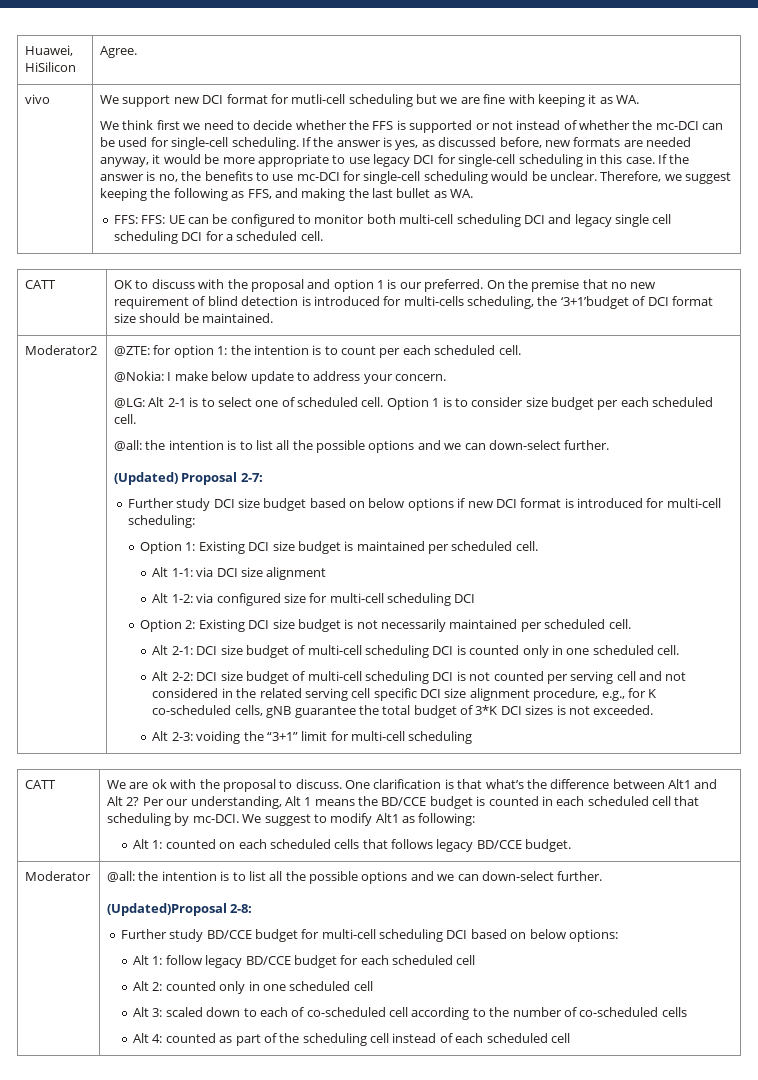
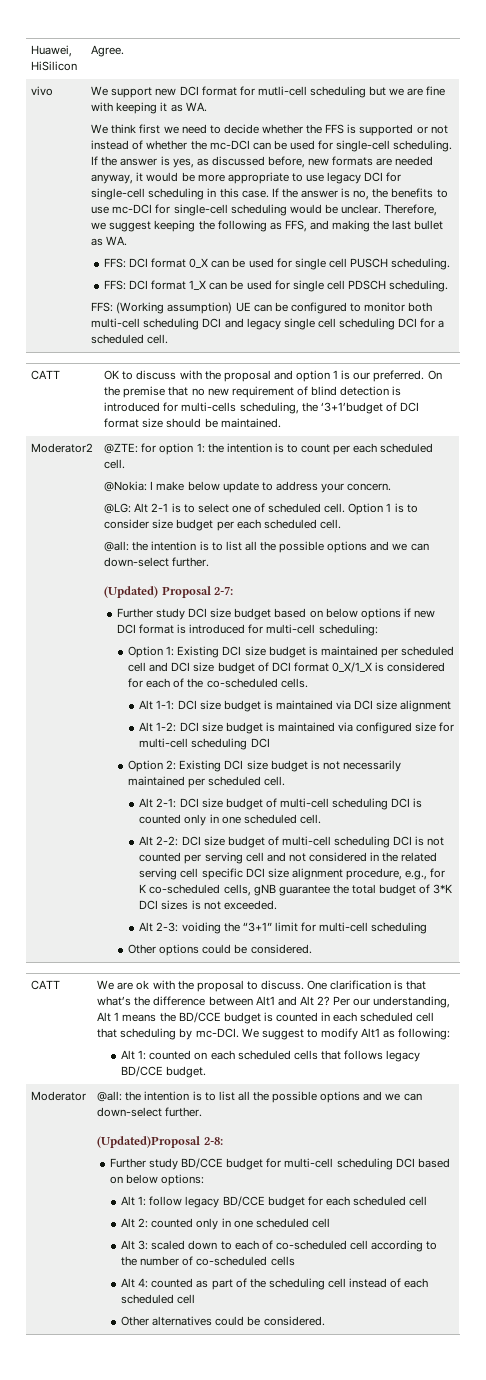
- FFS: FFS: UE can be configured to monitor both multi-cell scheduling DCI and legacy single cell scheduling DCI for a scheduled cell.
+ FFS: DCI format 0_X can be used for single cell PUSCH scheduling.
+ FFS: DCI format 1_X can be used for single cell PDSCH scheduling.
+ FFS: (Working assumption) UE can be configured to monitor both multi-cell scheduling DCI and legacy single cell scheduling DCI for a scheduled cell.
- Option 1: Existing DCI size budget is maintained per scheduled cell.
- Alt 1-1: via DCI size alignment
+ Option 1: Existing DCI size budget is maintained per scheduled cell and DCI size budget of DCI format 0_X/1_X is considered for each of the co-scheduled cells.
+ Alt 1-1: DCI size budget is maintained via DCI size alignment
- Alt 1-2: via configured size for multi-cell scheduling DCI
+ Alt 1-2: DCI size budget is maintained via configured size for multi-cell scheduling DCI
+ Other options could be considered.
+ Other alternatives could be considered.

